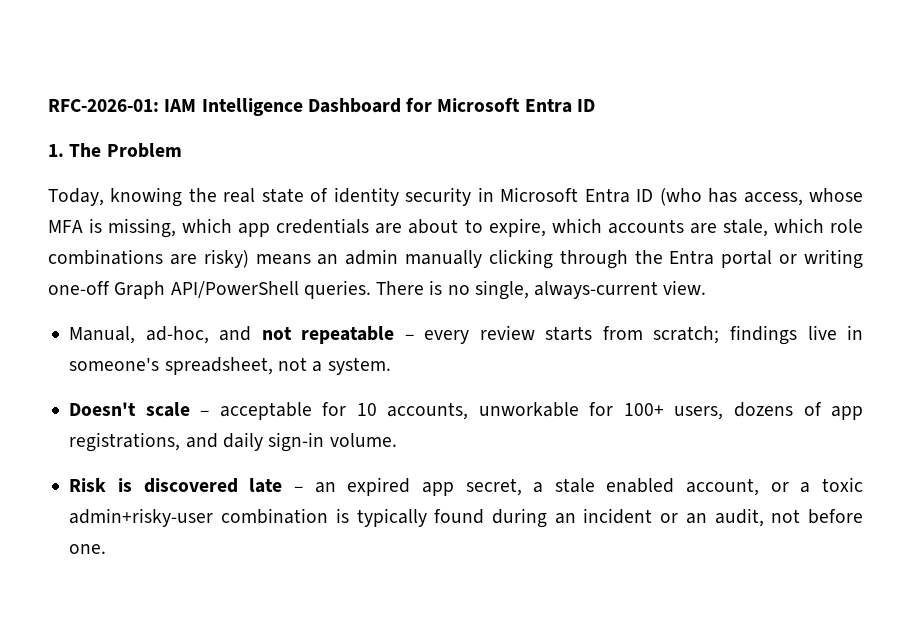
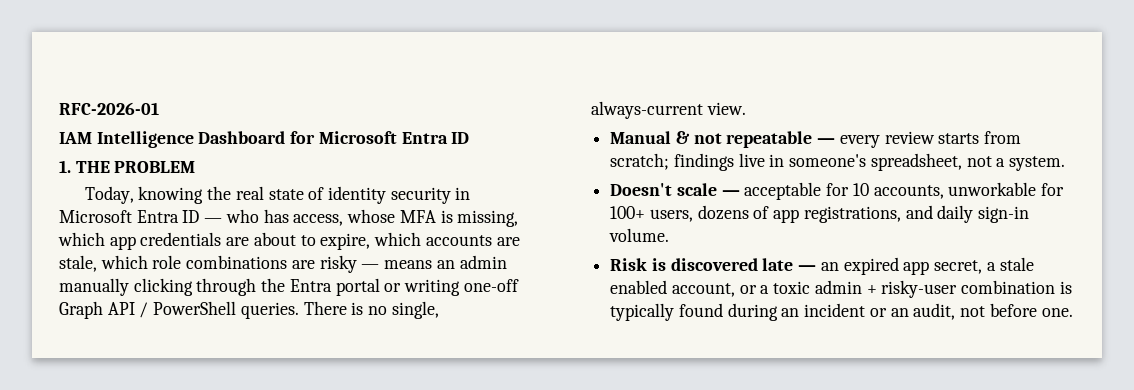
- RFC-2026-01: IAM Intelligence Dashboard for Microsoft Entra ID
+ RFC-2026-01
+ IAM Intelligence Dashboard for Microsoft Entra ID
- 1. The Problem
+ 1. THE PROBLEM
- Today, knowing the real state of identity security in Microsoft Entra ID (who has access, whose MFA is missing, which app credentials are about to expire, which accounts are stale, which role combinations are risky) means an admin manually clicking through the Entra portal or writing one-off Graph API/PowerShell queries.
+ Today, knowing the real state of identity security in Microsoft Entra ID — who has access, whose MFA is missing, which app credentials are about to expire, which accounts are stale, which role combinations are risky — means an admin manually clicking through the Entra portal or writing one-off Graph API / PowerShell queries.
- Manual, ad-hoc, and not repeatable – every review starts from scratch; findings live in someone's spreadsheet, not a system.
+ Manual & not repeatable — every review starts from scratch; findings live in someone's spreadsheet, not a system.
- Doesn't scale – acceptable for 10 accounts, unworkable for 100+ users, dozens of app registrations, and daily sign-in volume.
+ Doesn't scale — acceptable for 10 accounts, unworkable for 100+ users, dozens of app registrations, and daily sign-in volume.
- Risk is discovered late – an expired app secret, a stale enabled account, or a toxic admin+risky-user combination is typically found during an incident or an audit, not before one.
+ Risk is discovered late — an expired app secret, a stale enabled account, or a toxic admin + risky-user combination is typically found during an incident or an audit, not before one.

